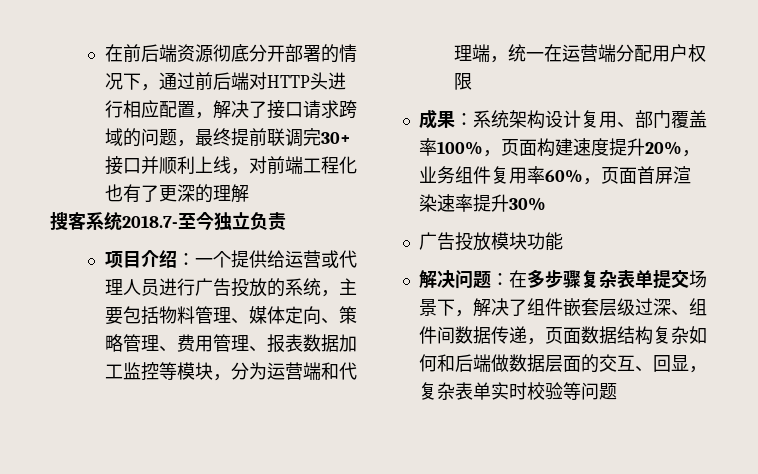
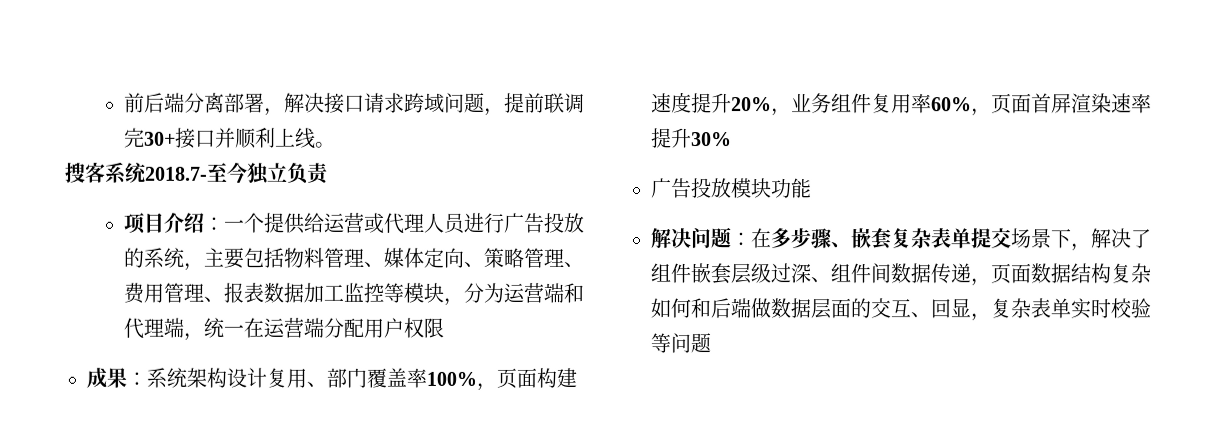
- 在前后端资源彻底分开部署的情况下，通过前后端对HTTP头进行相应配置，解决了接口请求跨域的问题，最终提前联调完30+接口并顺利上线，对前端工程化也有了更深的理解
+ 前后端分离部署，解决接口请求跨域问题，提前联调完30+接口并顺利上线。
- 解决问题：在多步骤复杂表单提交场景下，解决了组件嵌套层级过深、组件间数据传递，页面数据结构复杂如何和后端做数据层面的交互、回显，复杂表单实时校验等问题
+ 解决问题：在多步骤、嵌套复杂表单提交场景下，解决了组件嵌套层级过深、组件间数据传递，页面数据结构复杂如何和后端做数据层面的交互、回显，复杂表单实时校验等问题

